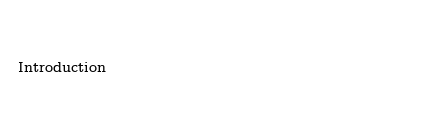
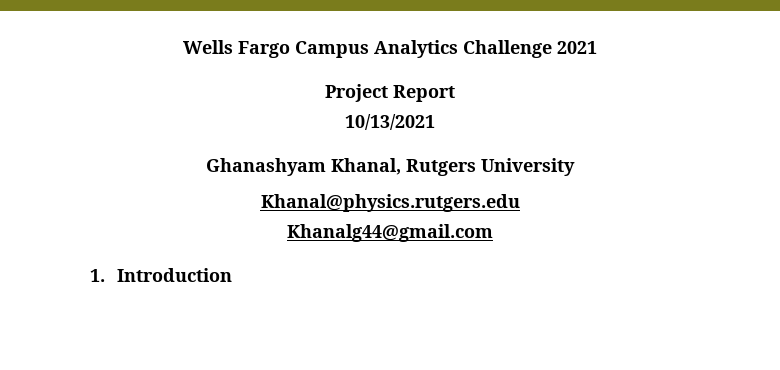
- Introduction
+ Wells Fargo Campus Analytics Challenge 2021
+ Project Report
+ 10/13/2021
+ Ghanashyam Khanal, Rutgers University
+ Khanal@physics.rutgers.edu
+ Khanalg44@gmail.com
+ 1. Introduction

